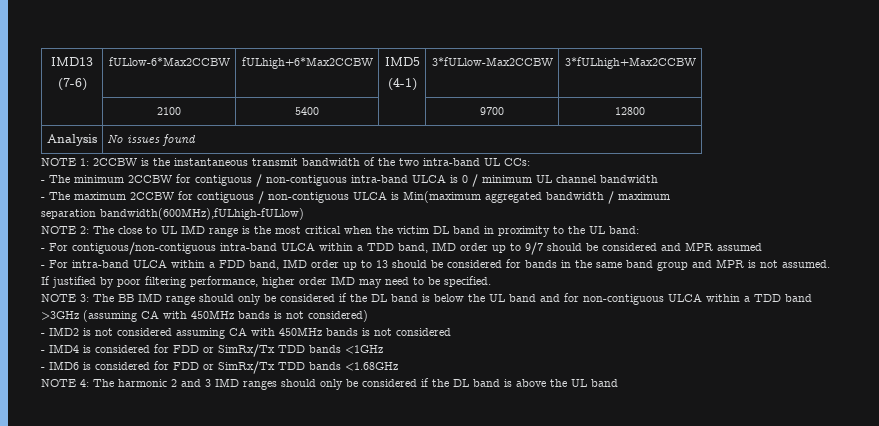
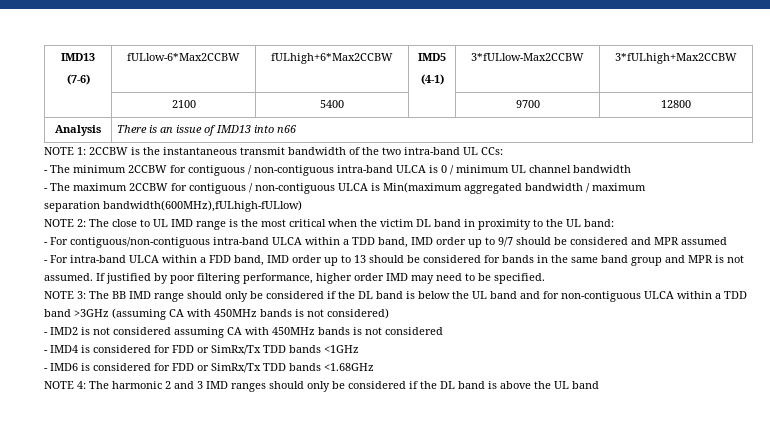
- Analysis | No issues found
+ Analysis | There is an issue of IMD13 into n66

